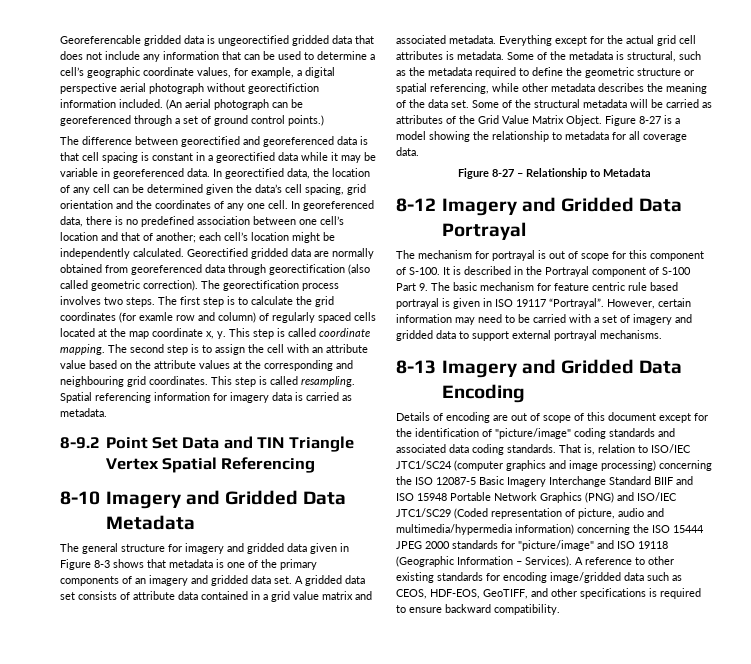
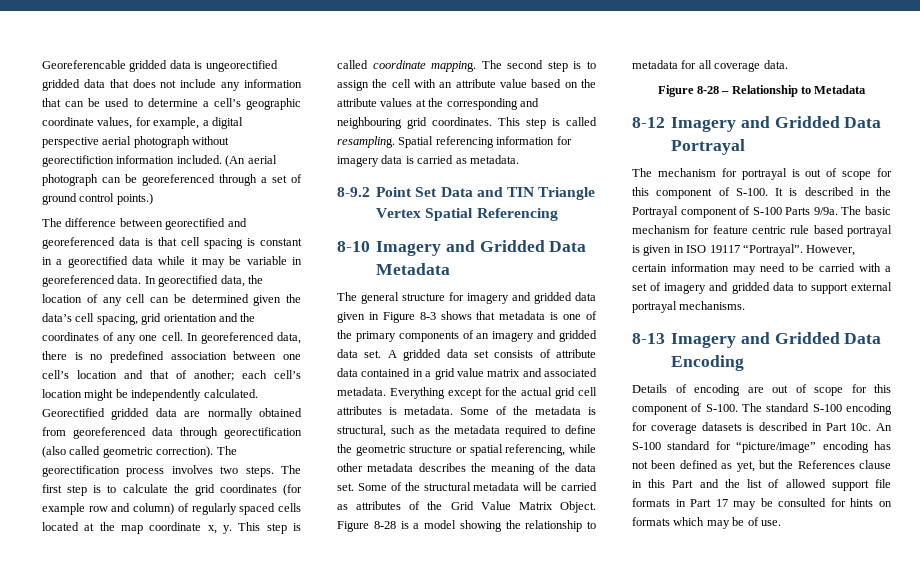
- The first step is to calculate the grid coordinates (for examle row and column) of regularly spaced cells located at the map coordinate x, y.
+ The first step is to calculate the grid coordinates (for example row and column) of regularly spaced cells located at the map coordinate x, y.
- Figure 8-27 is a model showing the relationship to metadata for all coverage data.
+ Figure 8-28 is a model showing the relationship to metadata for all coverage data.
- Figure 8-27 – Relationship to Metadata
+ Figure 8-28 – Relationship to Metadata
- It is described in the Portrayal component of S-100 Part 9. The basic mechanism for feature centric rule based portrayal is given in ISO 19117 “Portrayal”.
+ It is described in the Portrayal component of S-100 Parts 9/9a. The basic mechanism for feature centric rule based portrayal is given in ISO 19117 “Portrayal”.
- Details of encoding are out of scope of this document except for the identification of "picture/image" coding standards and associated data coding standards. That is, relation to ISO/IEC JTC1/SC24 (computer graphics and image processing) concerning the ISO 12087-5 Basic Imagery Interchange Standard BIIF and ISO 15948 Portable Network Graphics (PNG) and ISO/IEC JTC1/SC29 (Coded representation of picture, audio and multimedia/hypermedia information) concerning the ISO 15444 JPEG 2000 standards for "picture/image" and ISO 19118 (Geographic Information – Services). A reference to other existing standards for encoding image/gridded data such as CEOS, HDF-EOS, GeoTIFF, and other specifications is required to ensure backward compatibility.
+ Details of encoding are out of scope for this component of S-100. The standard S-100 encoding for coverage datasets is described in Part 10c. An S-100 standard for “picture/image” encoding has not been defined as yet, but the References clause in this Part and the list of allowed support file formats in Part 17 may be consulted for hints on formats which may be of use.

